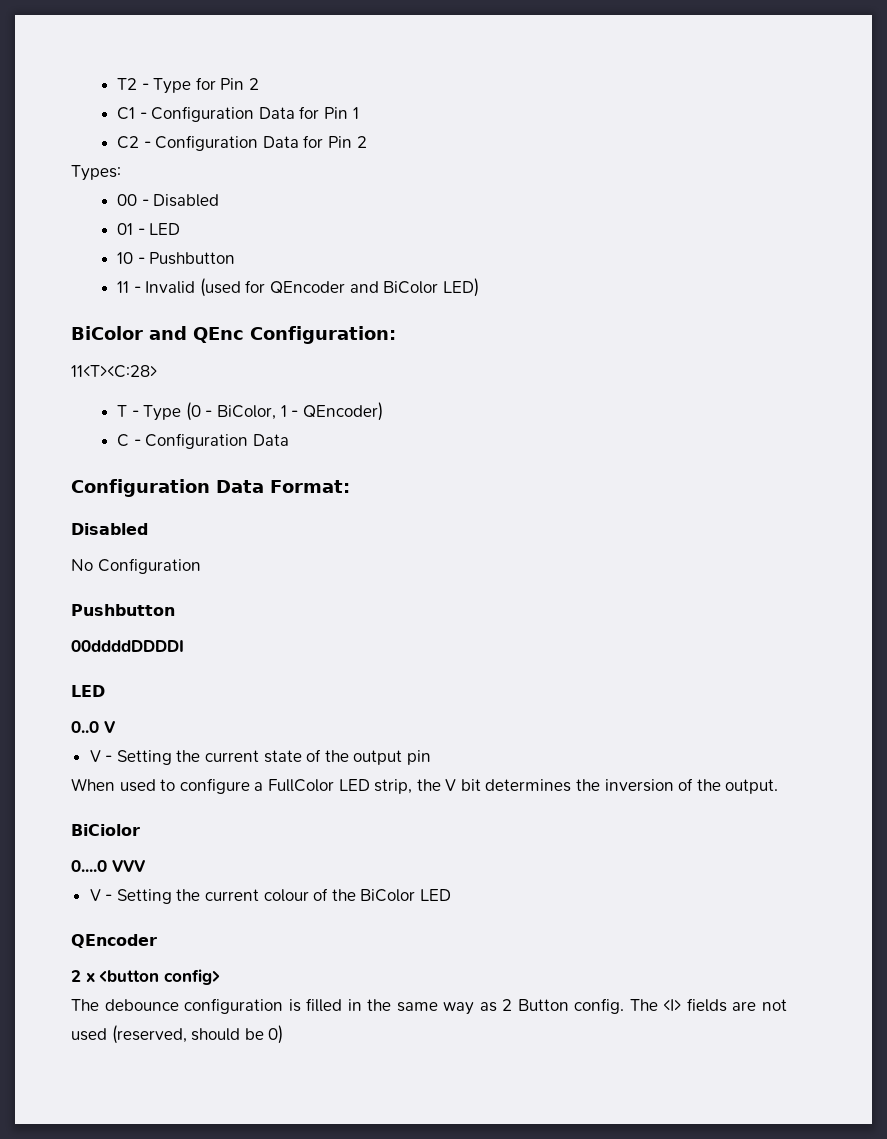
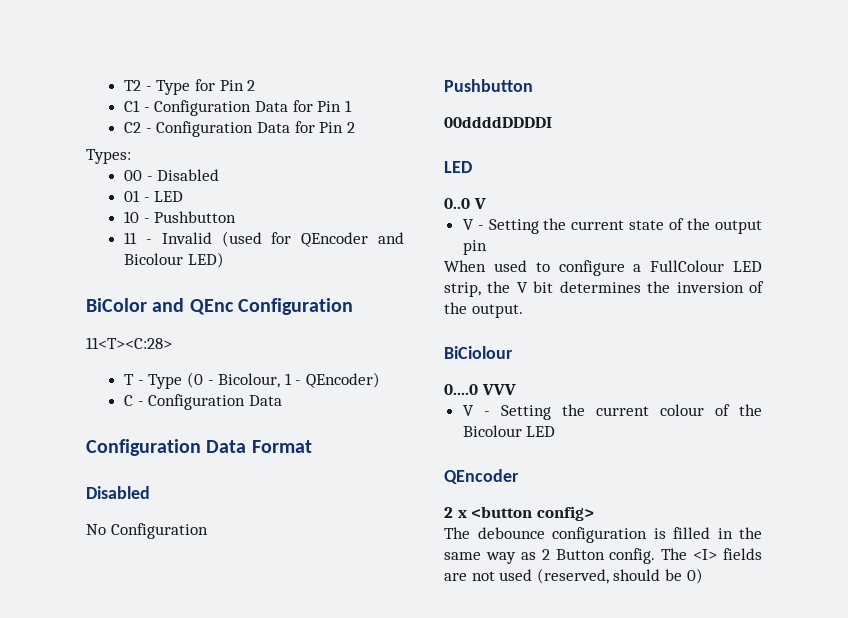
- 11 - Invalid (used for QEncoder and BiColor LED)
+ 11 - Invalid (used for QEncoder and Bicolour LED)
- BiColor and QEnc Configuration:
+ BiColor and QEnc Configuration
- T - Type (0 - BiColor, 1 - QEncoder)
+ T - Type (0 - Bicolour, 1 - QEncoder)
- Configuration Data Format:
+ Configuration Data Format
- When used to configure a FullColor LED strip, the V bit determines the inversion of the output.
+ When used to configure a FullColour LED strip, the V bit determines the inversion of the output.
- BiCiolor
+ BiCiolour
- V - Setting the current colour of the BiColor LED
+ V - Setting the current colour of the Bicolour LED

